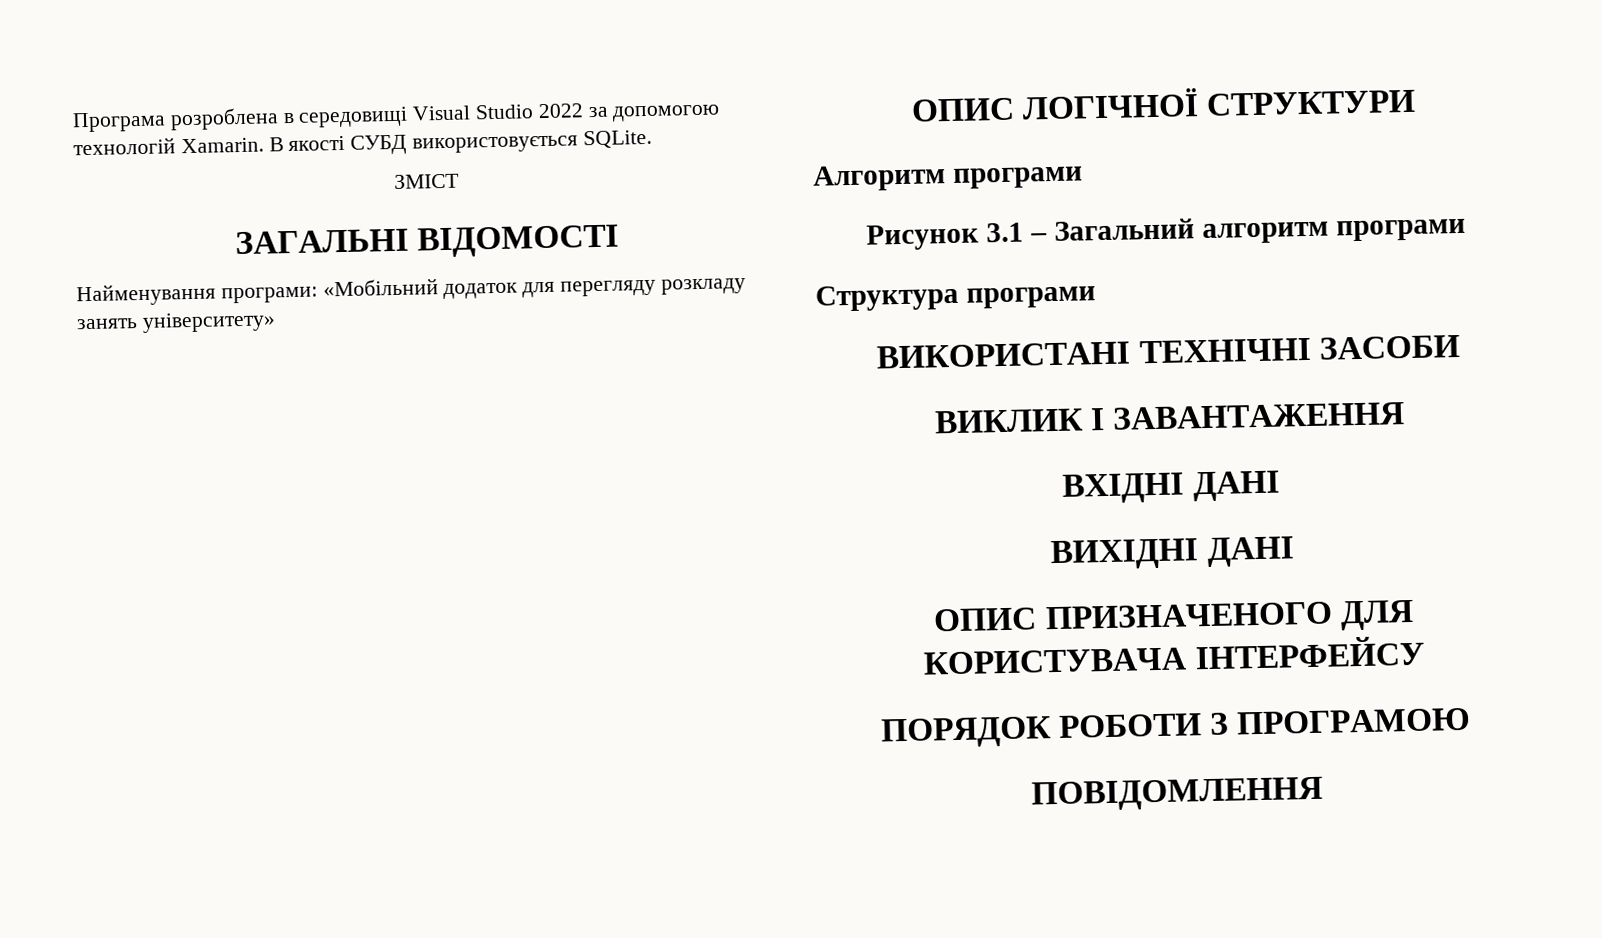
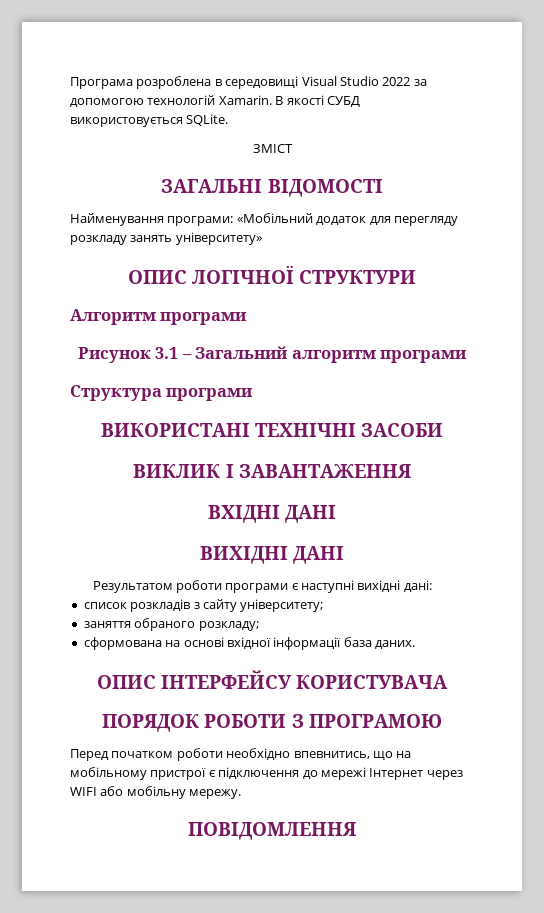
- ОПИС ПРИЗНАЧЕНОГО ДЛЯ КОРИСТУВАЧА ІНТЕРФЕЙСУ
+ Результатом роботи програми є наступні вихідні дані:
+ список розкладів з сайту університету;
+ заняття обраного розкладу;
+ сформована на основі вхідної інформації база даних.
+ ОПИС ІНТЕРФЕЙСУ КОРИСТУВАЧА
+ Перед початком роботи необхідно впевнитись, що на мобільному пристрої є підключення до мережі Інтернет через WIFI або мобільну мережу.

